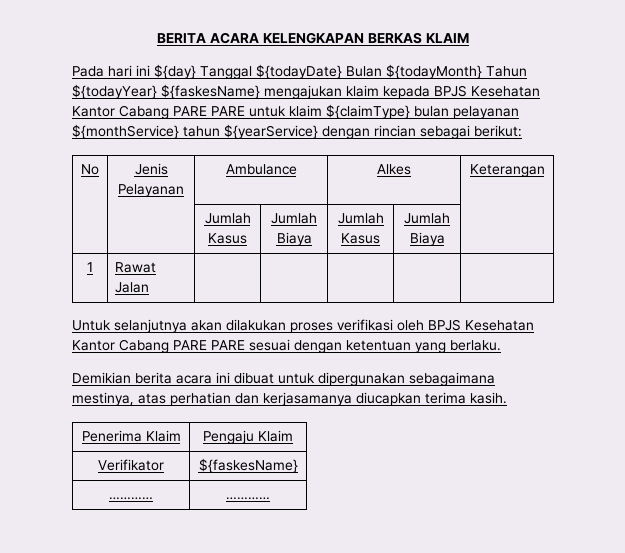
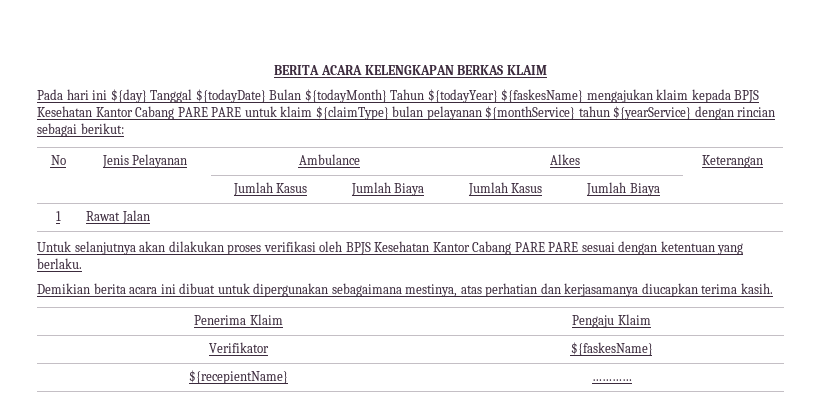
- ………… | …………
+ ${recepientName} | …………

